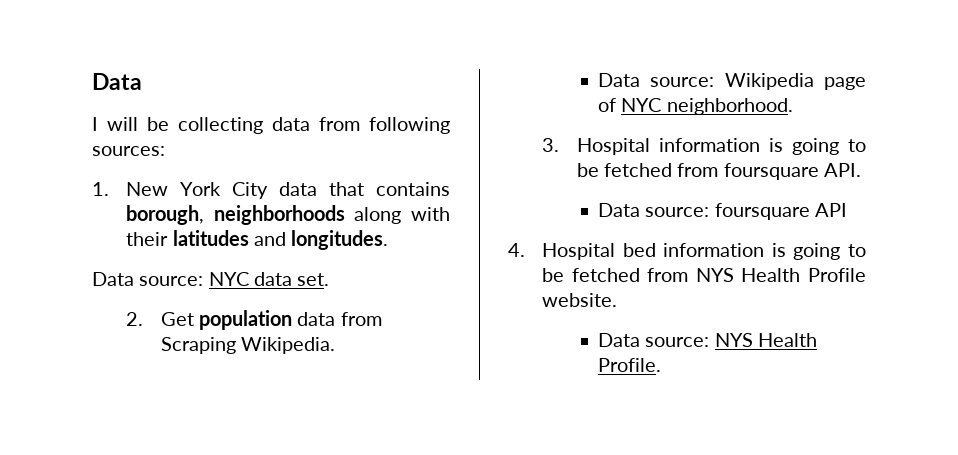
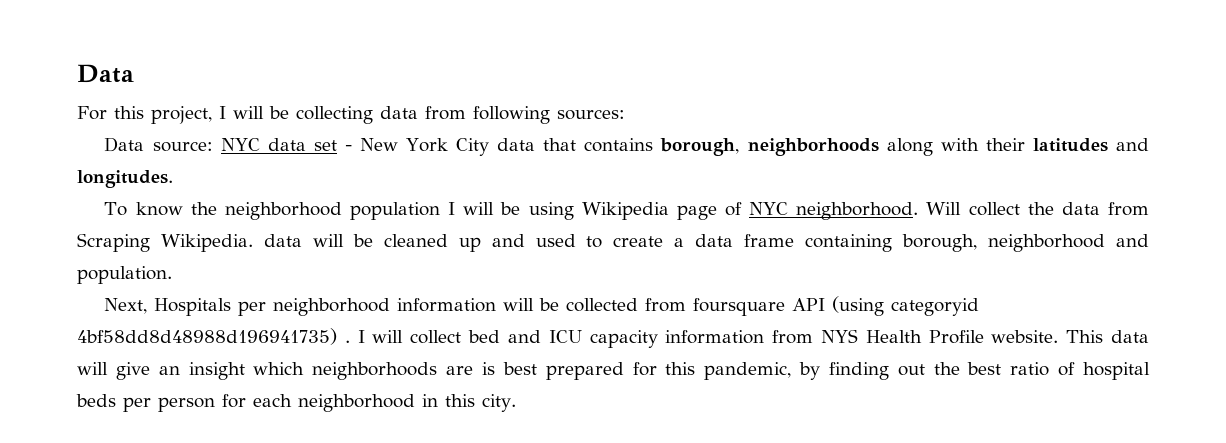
- I will be collecting data from following sources:
+ For this project, I will be collecting data from following sources:
- 1. New York City data that contains borough, neighborhoods along with their latitudes and longitudes.
+ Data source: NYC data set - New York City data that contains borough, neighborhoods along with their latitudes and longitudes.
- Data source: NYC data set.
- 2. Get population data from Scraping Wikipedia.
- Data source: Wikipedia page of NYC neighborhood.
- 3. Hospital information is going to be fetched from foursquare API.
- Data source: foursquare API
- 4. Hospital bed information is going to be fetched from NYS Health Profile website.
- Data source: NYS Health Profile.
+ To know the neighborhood population I will be using Wikipedia page of NYC neighborhood. Will collect the data from Scraping Wikipedia. data will be cleaned up and used to create a data frame containing borough, neighborhood and population.
+ Next, Hospitals per neighborhood information will be collected from foursquare API (using categoryid 4bf58dd8d48988d196941735) . I will collect bed and ICU capacity information from NYS Health Profile website. This data will give an insight which neighborhoods are is best prepared for this pandemic, by finding out the best ratio of hospital beds per person for each neighborhood in this city.

